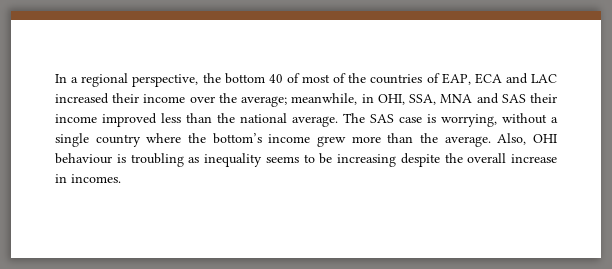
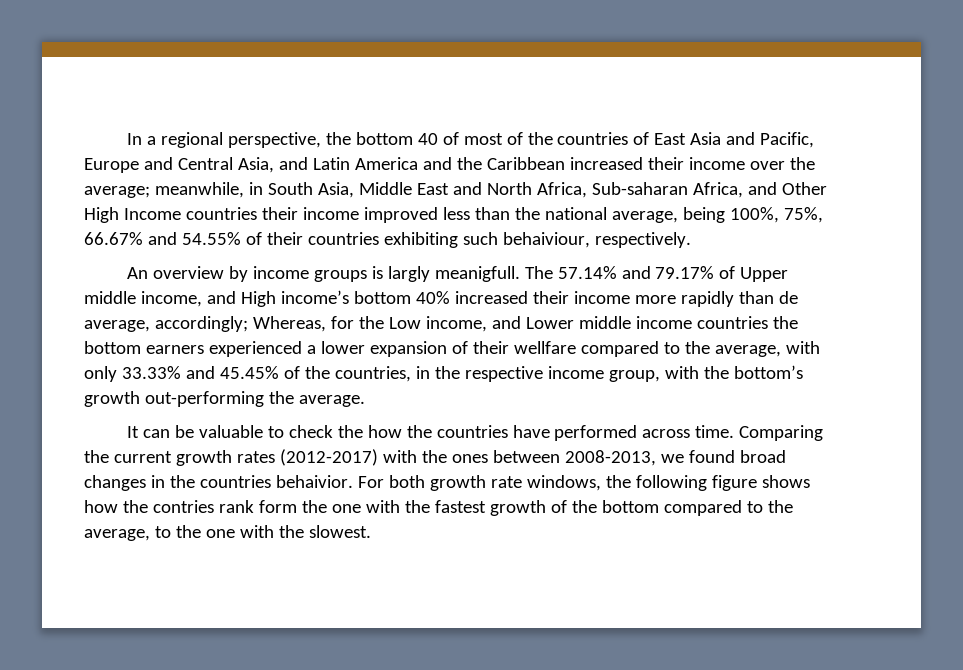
- In a regional perspective, the bottom 40 of most of the countries of EAP, ECA and LAC increased their income over the average; meanwhile, in OHI, SSA, MNA and SAS their income improved less than the national average. The SAS case is worrying, without a single country where the bottom’s income grew more than the average. Also, OHI behaviour is troubling as inequality seems to be increasing despite the overall increase in incomes.
+ In a regional perspective, the bottom 40 of most of the countries of East Asia and Pacific, Europe and Central Asia, and Latin America and the Caribbean increased their income over the average; meanwhile, in South Asia, Middle East and North Africa, Sub-saharan Africa, and Other High Income countries their income improved less than the national average, being 100%, 75%, 66.67% and 54.55% of their countries exhibiting such behaiviour, respectively.
+ An overview by income groups is largly meanigfull. The 57.14% and 79.17% of Upper middle income, and High income’s bottom 40% increased their income more rapidly than de average, accordingly; Whereas, for the Low income, and Lower middle income countries the bottom earners experienced a lower expansion of their wellfare compared to the average, with only 33.33% and 45.45% of the countries, in the respective income group, with the bottom’s growth out-performing the average.
+ It can be valuable to check the how the countries have performed across time. Comparing the current growth rates (2012-2017) with the ones between 2008-2013, we found broad changes in the countries behaivior. For both growth rate windows, the following figure shows how the contries rank form the one with the fastest growth of the bottom compared to the average, to the one with the slowest.

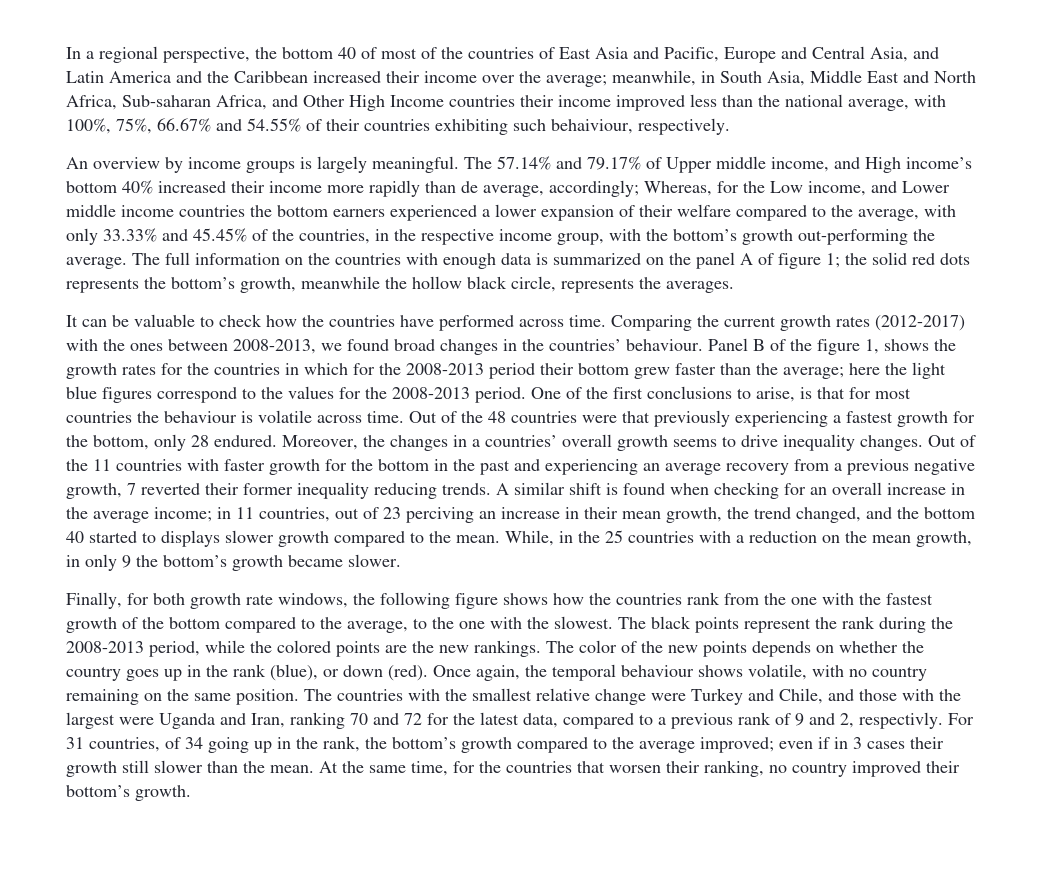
- meanwhile, in South Asia, Middle East and North Africa, Sub-saharan Africa, and Other High Income countries their income improved less than the national average, being 100%, 75%, 66.67% and 54.55% of their countries exhibiting such behaiviour, respectively.
+ meanwhile, in South Asia, Middle East and North Africa, Sub-saharan Africa, and Other High Income countries their income improved less than the national average, with 100%, 75%, 66.67% and 54.55% of their countries exhibiting such behaiviour, respectively.
- An overview by income groups is largly meanigfull.
+ An overview by income groups is largely meaningful.
- Whereas, for the Low income, and Lower middle income countries the bottom earners experienced a lower expansion of their wellfare compared to the average, with only 33.33% and 45.45% of the countries, in the respective income group, with the bottom’s growth out-performing the average.
+ Whereas, for the Low income, and Lower middle income countries the bottom earners experienced a lower expansion of their welfare compared to the average, with only 33.33% and 45.45% of the countries, in the respective income group, with the bottom’s growth out-performing the average. The full information on the countries with enough data is summarized on the panel A of figure 1; the solid red dots represents the bottom’s growth, meanwhile the hollow black circle, represents the averages.
- It can be valuable to check the how the countries have performed across time.
+ It can be valuable to check how the countries have performed across time.
- Comparing the current growth rates (2012-2017) with the ones between 2008-2013, we found broad changes in the countries behaivior. For both growth rate windows, the following figure shows how the contries rank form the one with the fastest growth of the bottom compared to the average, to the one with the slowest.
+ Comparing the current growth rates (2012-2017) with the ones between 2008-2013, we found broad changes in the countries’ behaviour. Panel B of the figure 1, shows the growth rates for the countries in which for the 2008-2013 period their bottom grew faster than the average; here the light blue figures correspond to the values for the 2008-2013 period. One of the first conclusions to arise, is that for most countries the behaviour is volatile across time. Out of the 48 countries were that previously experiencing a fastest growth for the bottom, only 28 endured. Moreover, the changes in a countries’ overall growth seems to drive inequality changes. Out of the 11 countries with faster growth for the bottom in the past and experiencing an average recovery from a previous negative growth, 7 reverted their former inequality reducing trends. A similar shift is found when checking for an overall increase in the average income; in 11 countries, out of 23 perciving an increase in their mean growth, the trend changed, and the bottom 40 started to displays slower growth compared to the mean. While, in the 25 countries with a reduction on the mean growth, in only 9 the bottom’s growth became slower.
+ Finally, for both growth rate windows, the following figure shows how the countries rank from the one with the fastest growth of the bottom compared to the average, to the one with the slowest.
+ The black points represent the rank during the 2008-2013 period, while the colored points are the new rankings. The color of the new points depends on whether the country goes up in the rank (blue), or down (red). Once again, the temporal behaviour shows volatile, with no country remaining on the same position. The countries with the smallest relative change were Turkey and Chile, and those with the largest were Uganda and Iran, ranking 70 and 72 for the latest data, compared to a previous rank of 9 and 2, respectivly. For 31 countries, of 34 going up in the rank, the bottom’s growth compared to the average improved; even if in 3 cases their growth still slower than the mean. At the same time, for the countries that worsen their ranking, no country improved their bottom’s growth.

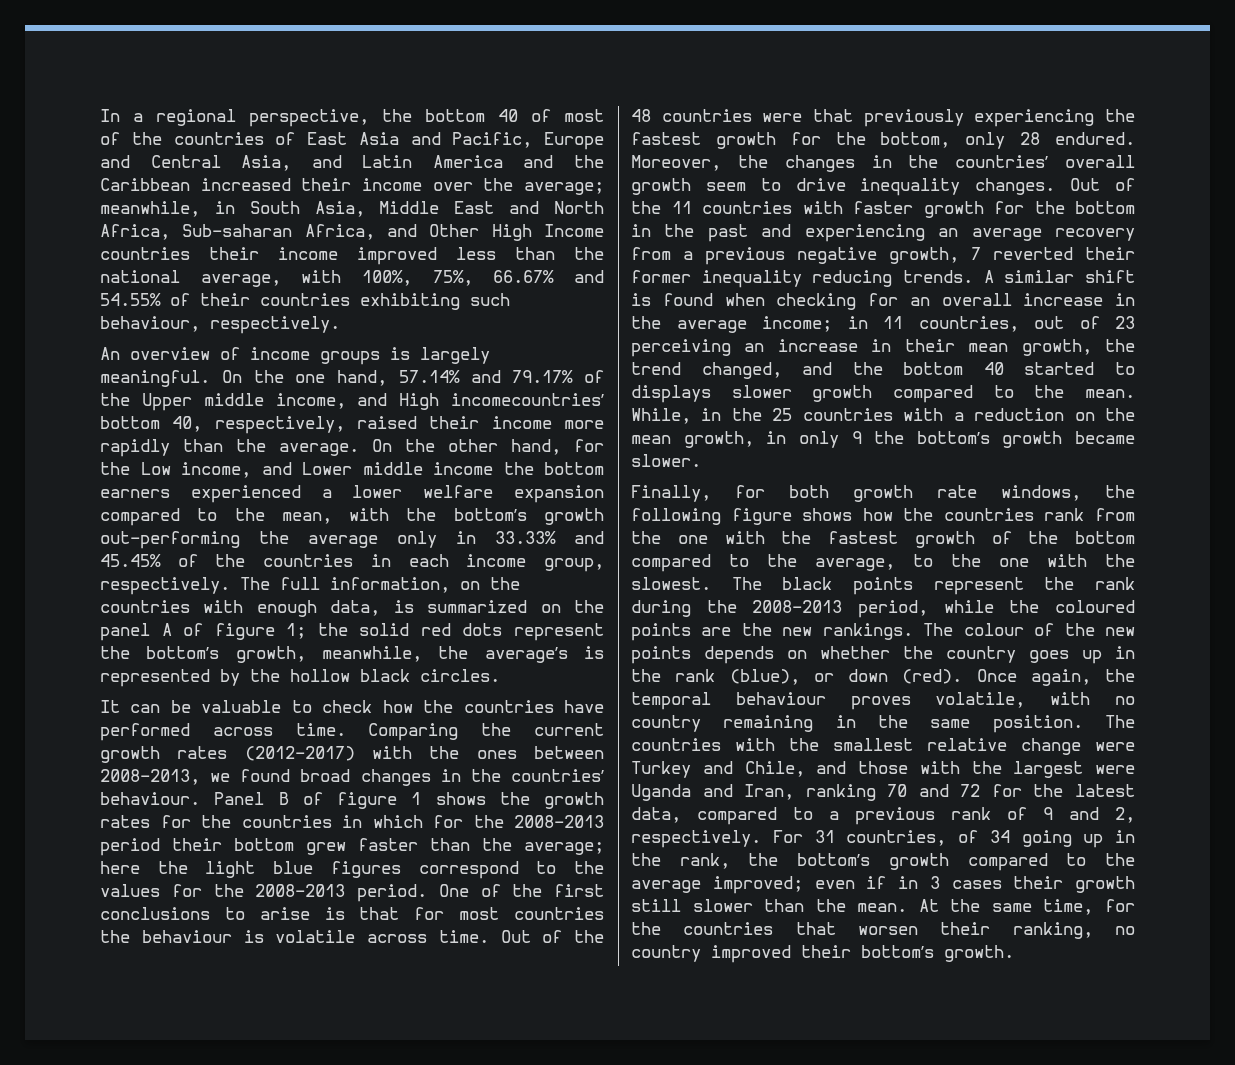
- meanwhile, in South Asia, Middle East and North Africa, Sub-saharan Africa, and Other High Income countries their income improved less than the national average, with 100%, 75%, 66.67% and 54.55% of their countries exhibiting such behaiviour, respectively.
+ meanwhile, in South Asia, Middle East and North Africa, Sub-saharan Africa, and Other High Income countries their income improved less than the national average, with 100%, 75%, 66.67% and 54.55% of their countries exhibiting such behaviour, respectively.
- An overview by income groups is largely meaningful.
+ An overview of income groups is largely meaningful.
- The 57.14% and 79.17% of Upper middle income, and High income’s bottom 40% increased their income more rapidly than de average, accordingly; Whereas, for the Low income, and Lower middle income countries the bottom earners experienced a lower expansion of their welfare compared to the average, with only 33.33% and 45.45% of the countries, in the respective income group, with the bottom’s growth out-performing the average.
+ On the one hand, 57.14% and 79.17% of the Upper middle income, and High incomecountries’ bottom 40, respectively, raised their income more rapidly than the average. On the other hand, for the Low income, and Lower middle income the bottom earners experienced a lower welfare expansion compared to the mean, with the bottom’s growth out-performing the average only in 33.33% and 45.45% of the countries in each income group, respectively.
- The full information on the countries with enough data is summarized on the panel A of figure 1; the solid red dots represents the bottom’s growth, meanwhile the hollow black circle, represents the averages.
+ The full information, on the countries with enough data, is summarized on the panel A of figure 1; the solid red dots represent the bottom’s growth, meanwhile, the average’s is represented by the hollow black circles.
- Panel B of the figure 1, shows the growth rates for the countries in which for the 2008-2013 period their bottom grew faster than the average; here the light blue figures correspond to the values for the 2008-2013 period.
+ Panel B of figure 1 shows the growth rates for the countries in which for the 2008-2013 period their bottom grew faster than the average; here the light blue figures correspond to the values for the 2008-2013 period.
- One of the first conclusions to arise, is that for most countries the behaviour is volatile across time.
+ One of the first conclusions to arise is that for most countries the behaviour is volatile across time.
- Out of the 48 countries were that previously experiencing a fastest growth for the bottom, only 28 endured.
+ Out of the 48 countries were that previously experiencing the fastest growth for the bottom, only 28 endured.
- Moreover, the changes in a countries’ overall growth seems to drive inequality changes.
+ Moreover, the changes in the countries’ overall growth seem to drive inequality changes.
- A similar shift is found when checking for an overall increase in the average income; in 11 countries, out of 23 perciving an increase in their mean growth, the trend changed, and the bottom 40 started to displays slower growth compared to the mean.
+ A similar shift is found when checking for an overall increase in the average income; in 11 countries, out of 23 perceiving an increase in their mean growth, the trend changed, and the bottom 40 started to displays slower growth compared to the mean.
- The black points represent the rank during the 2008-2013 period, while the colored points are the new rankings.
+ The black points represent the rank during the 2008-2013 period, while the coloured points are the new rankings.
- The color of the new points depends on whether the country goes up in the rank (blue), or down (red).
+ The colour of the new points depends on whether the country goes up in the rank (blue), or down (red).
- Once again, the temporal behaviour shows volatile, with no country remaining on the same position.
+ Once again, the temporal behaviour proves volatile, with no country remaining in the same position.
- The countries with the smallest relative change were Turkey and Chile, and those with the largest were Uganda and Iran, ranking 70 and 72 for the latest data, compared to a previous rank of 9 and 2, respectivly.
+ The countries with the smallest relative change were Turkey and Chile, and those with the largest were Uganda and Iran, ranking 70 and 72 for the latest data, compared to a previous rank of 9 and 2, respectively.

